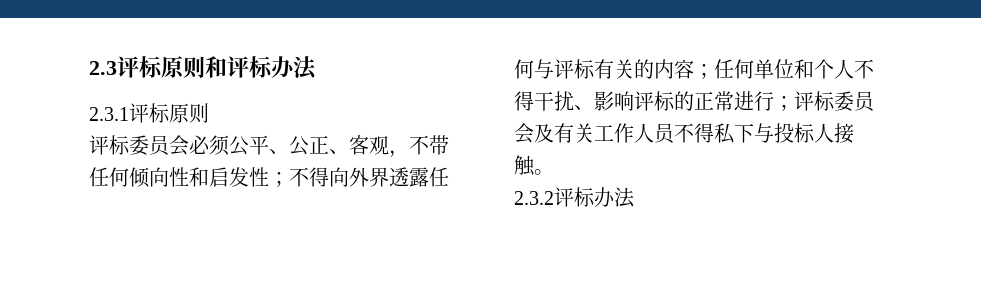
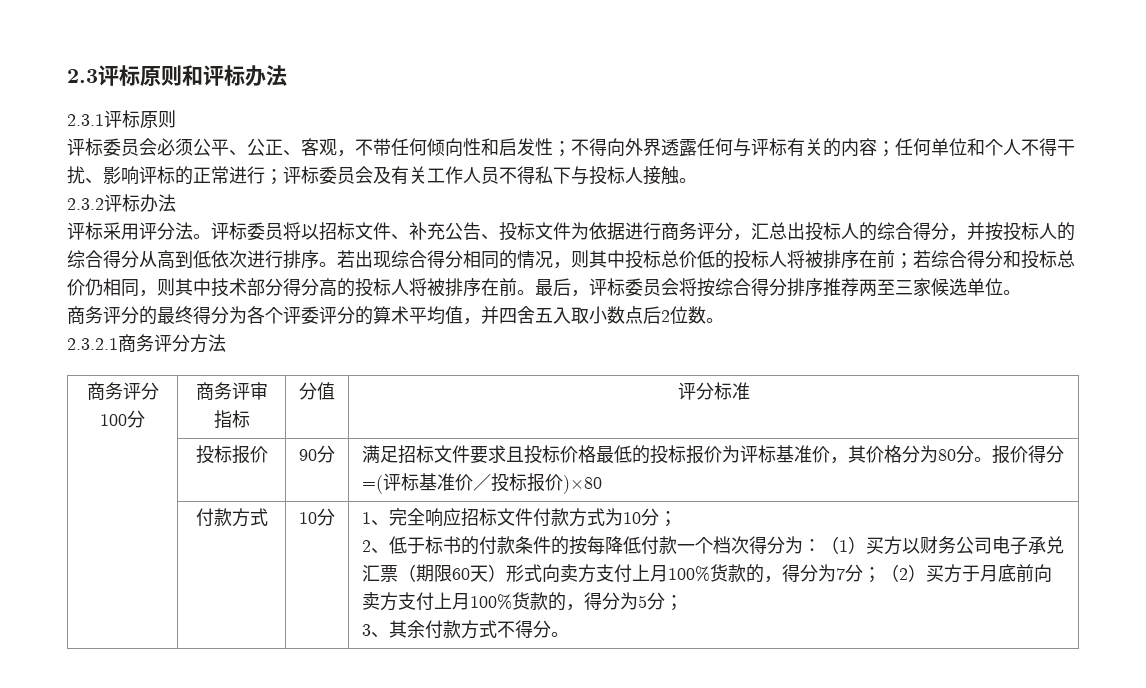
+ 评标采用评分法。评标委员将以招标文件、补充公告、投标文件为依据进行商务评分，汇总出投标人的综合得分，并按投标人的综合得分从高到低依次进行排序。若出现综合得分相同的情况，则其中投标总价低的投标人将被排序在前；若综合得分和投标总价仍相同，则其中技术部分得分高的投标人将被排序在前。最后，评标委员会将按综合得分排序推荐两至三家候选单位。
+ 商务评分的最终得分为各个评委评分的算术平均值，并四舍五入取小数点后2位数。
+ 2.3.2.1商务评分方法
+ 商务评分100分 | 商务评审指标 | 分值 | 评分标准
+ | 投标报价 | 90分 | 满足招标文件要求且投标价格最低的投标报价为评标基准价，其价格分为80分。报价得分=(评标基准价／投标报价)×80
+ | 付款方式 | 10分 | 1、完全响应招标文件付款方式为10分；
+ 2、低于标书的付款条件的按每降低付款一个档次得分为：（1）买方以财务公司电子承兑汇票（期限60天）形式向卖方支付上月100%货款的，得分为7分；（2）买方于月底前向卖方支付上月100%货款的，得分为5分；
+ 3、其余付款方式不得分。

